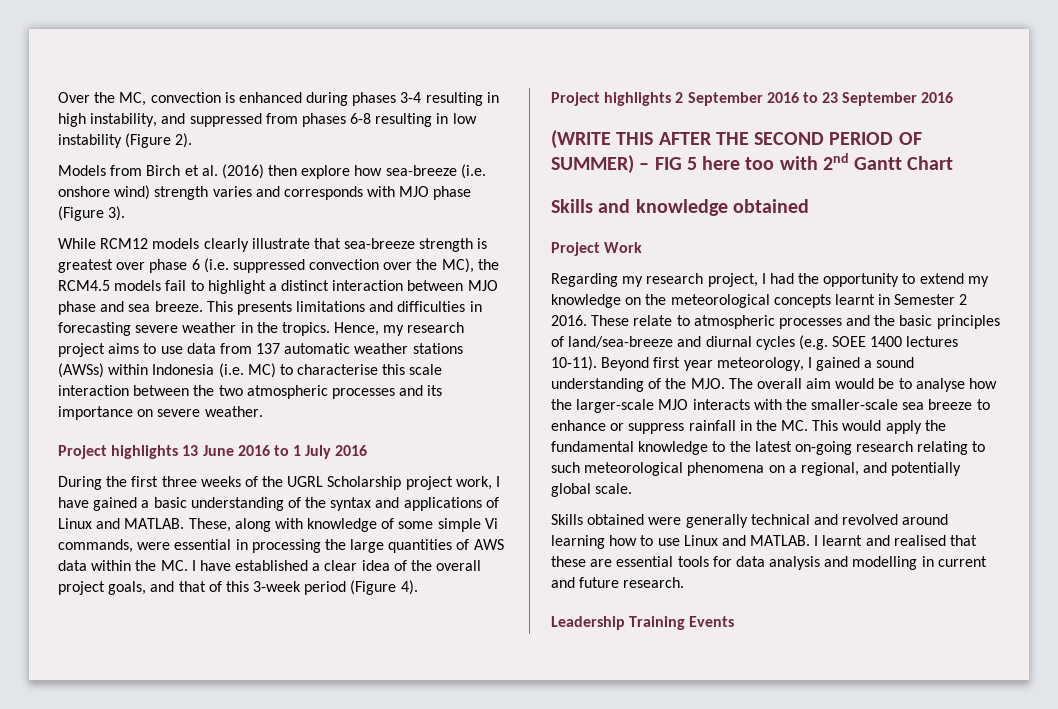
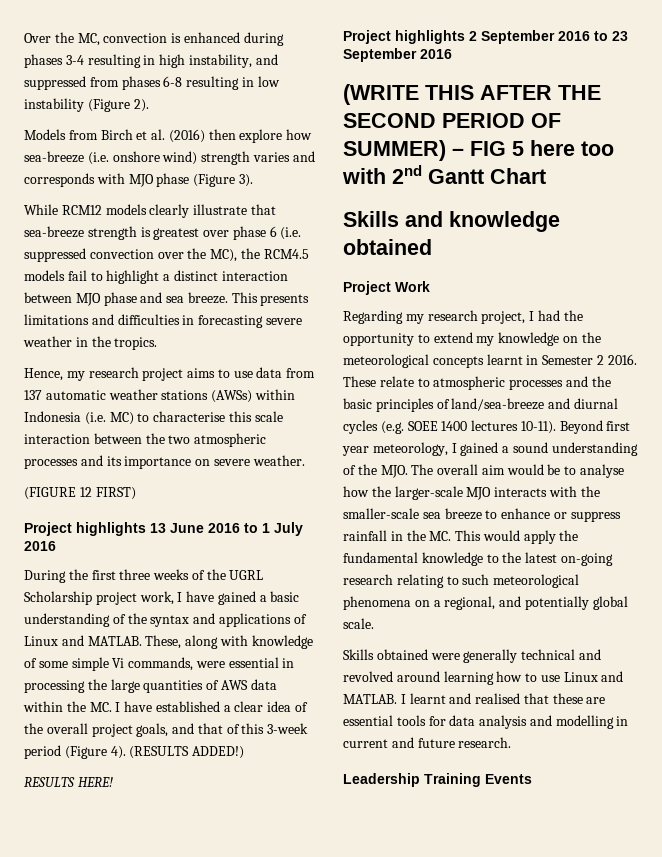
- This presents limitations and difficulties in forecasting severe weather in the tropics. Hence, my research project aims to use data from 137 automatic weather stations (AWSs) within Indonesia (i.e. MC) to characterise this scale interaction between the two atmospheric processes and its importance on severe weather.
+ This presents limitations and difficulties in forecasting severe weather in the tropics.
+ Hence, my research project aims to use data from 137 automatic weather stations (AWSs) within Indonesia (i.e. MC) to characterise this scale interaction between the two atmospheric processes and its importance on severe weather.
+ (FIGURE 12 FIRST)
+ (RESULTS ADDED!)
+ RESULTS HERE!

